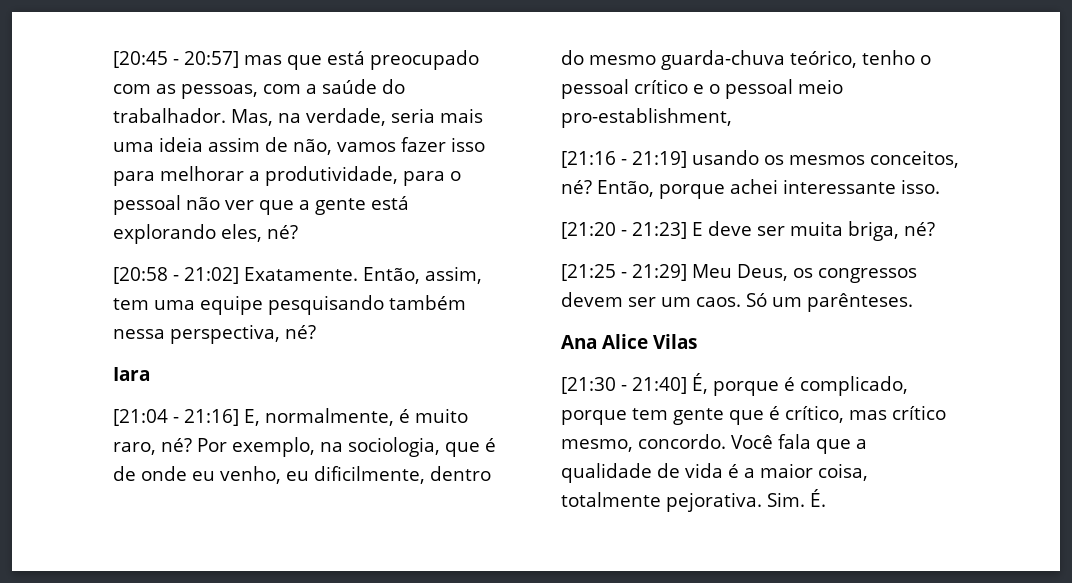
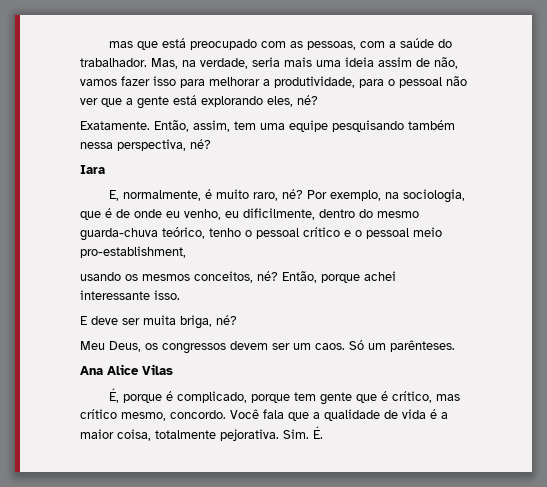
- [20:45 - 20:57] mas que está preocupado com as pessoas, com a saúde do trabalhador.
+ mas que está preocupado com as pessoas, com a saúde do trabalhador.
- [20:58 - 21:02] Exatamente.
+ Exatamente.
- [21:04 - 21:16] E, normalmente, é muito raro, né?
+ E, normalmente, é muito raro, né?
- [21:16 - 21:19] usando os mesmos conceitos, né?
+ usando os mesmos conceitos, né?
- [21:20 - 21:23] E deve ser muita briga, né?
+ E deve ser muita briga, né?
- [21:25 - 21:29] Meu Deus, os congressos devem ser um caos.
+ Meu Deus, os congressos devem ser um caos.
- [21:30 - 21:40] É, porque é complicado, porque tem gente que é crítico, mas crítico mesmo, concordo.
+ É, porque é complicado, porque tem gente que é crítico, mas crítico mesmo, concordo.

